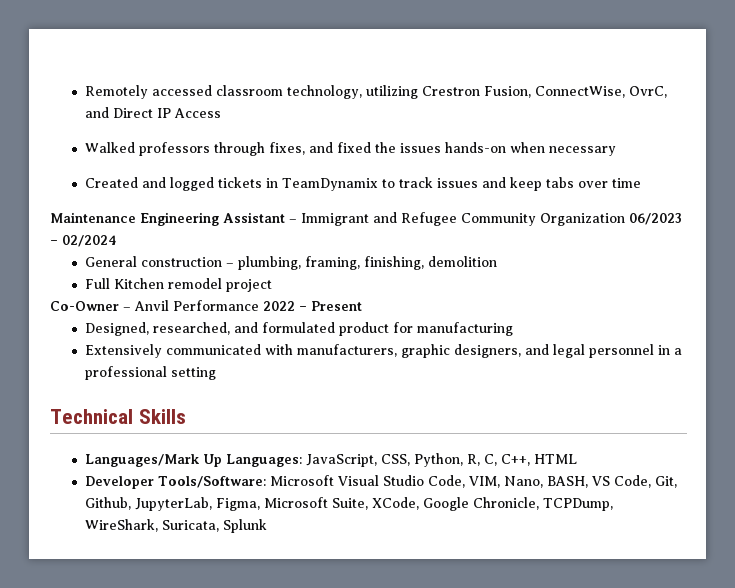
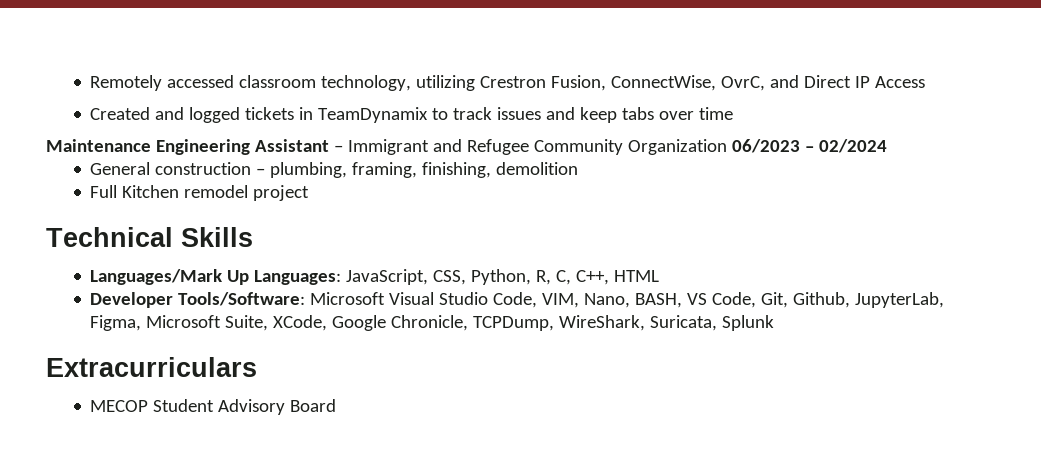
- Walked professors through fixes, and fixed the issues hands-on when necessary
- Co-Owner – Anvil Performance 2022 – Present
- Designed, researched, and formulated product for manufacturing
- Extensively communicated with manufacturers, graphic designers, and legal personnel in a professional setting
+ Extracurriculars
+ MECOP Student Advisory Board

